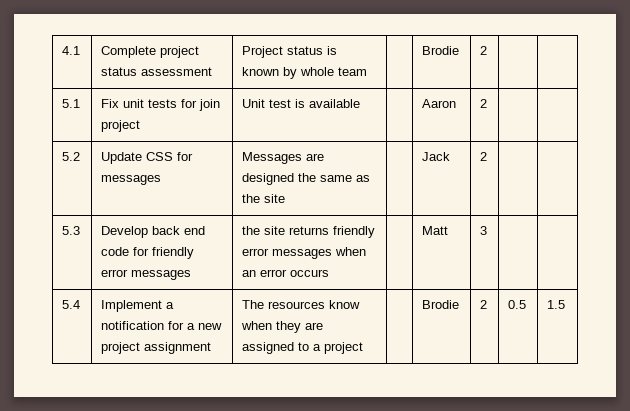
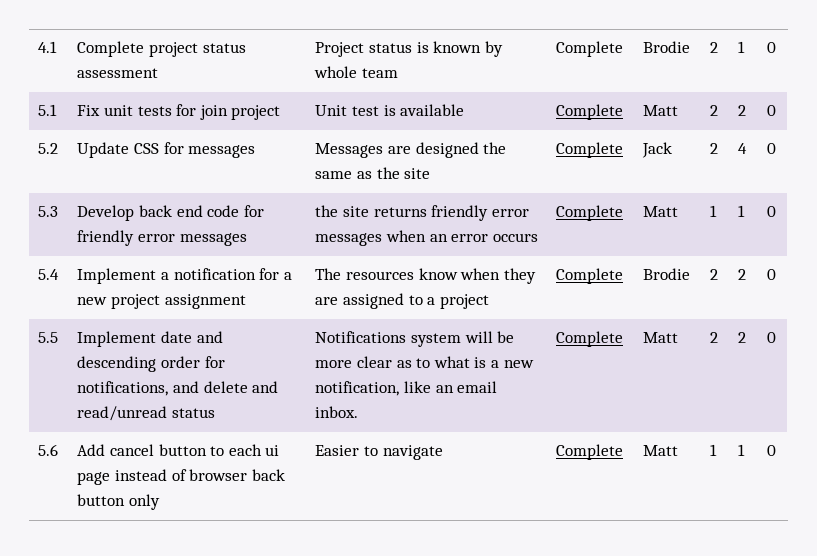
- 4.1 | Complete project status assessment | Project status is known by whole team | | Brodie | 2 | |
+ 4.1 | Complete project status assessment | Project status is known by whole team | Complete | Brodie | 2 | 1 | 0
- 5.1 | Fix unit tests for join project | Unit test is available | | Aaron | 2 | |
+ 5.1 | Fix unit tests for join project | Unit test is available | Complete | Matt | 2 | 2 | 0
- 5.2 | Update CSS for messages | Messages are designed the same as the site | | Jack | 2 | |
+ 5.2 | Update CSS for messages | Messages are designed the same as the site | Complete | Jack | 2 | 4 | 0
- 5.3 | Develop back end code for friendly error messages | the site returns friendly error messages when an error occurs | | Matt | 3 | |
+ 5.3 | Develop back end code for friendly error messages | the site returns friendly error messages when an error occurs | Complete | Matt | 1 | 1 | 0
- 5.4 | Implement a notification for a new project assignment | The resources know when they are assigned to a project | | Brodie | 2 | 0.5 | 1.5
+ 5.4 | Implement a notification for a new project assignment | The resources know when they are assigned to a project | Complete | Brodie | 2 | 2 | 0
+ 5.5 | Implement date and descending order for notifications, and delete and read/unread status | Notifications system will be more clear as to what is a new notification, like an email inbox. | Complete | Matt | 2 | 2 | 0
+ 5.6 | Add cancel button to each ui page instead of browser back button only | Easier to navigate | Complete | Matt | 1 | 1 | 0

